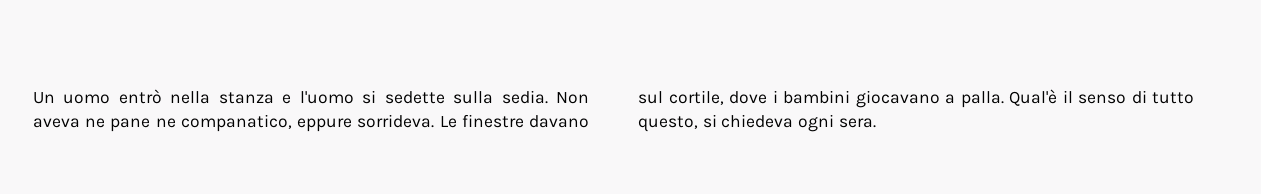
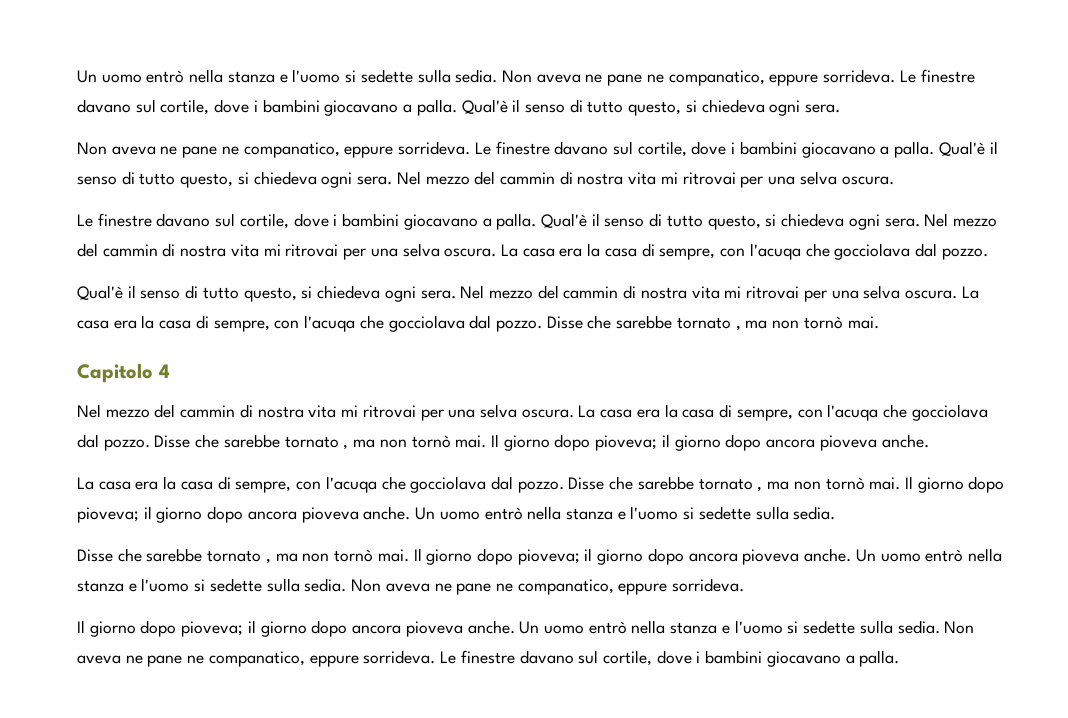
+ Non aveva ne pane ne companatico, eppure sorrideva. Le finestre davano sul cortile, dove i bambini giocavano a palla. Qual'è il senso di tutto questo, si chiedeva ogni sera. Nel mezzo del cammin di nostra vita mi ritrovai per una selva oscura.
+ Le finestre davano sul cortile, dove i bambini giocavano a palla. Qual'è il senso di tutto questo, si chiedeva ogni sera. Nel mezzo del cammin di nostra vita mi ritrovai per una selva oscura. La casa era la casa di sempre, con l'acuqa che gocciolava dal pozzo.
+ Qual'è il senso di tutto questo, si chiedeva ogni sera. Nel mezzo del cammin di nostra vita mi ritrovai per una selva oscura. La casa era la casa di sempre, con l'acuqa che gocciolava dal pozzo. Disse che sarebbe tornato , ma non tornò mai.
+ Capitolo 4
+ Nel mezzo del cammin di nostra vita mi ritrovai per una selva oscura. La casa era la casa di sempre, con l'acuqa che gocciolava dal pozzo. Disse che sarebbe tornato , ma non tornò mai. Il giorno dopo pioveva; il giorno dopo ancora pioveva anche.
+ La casa era la casa di sempre, con l'acuqa che gocciolava dal pozzo. Disse che sarebbe tornato , ma non tornò mai. Il giorno dopo pioveva; il giorno dopo ancora pioveva anche. Un uomo entrò nella stanza e l'uomo si sedette sulla sedia.
+ Disse che sarebbe tornato , ma non tornò mai. Il giorno dopo pioveva; il giorno dopo ancora pioveva anche. Un uomo entrò nella stanza e l'uomo si sedette sulla sedia. Non aveva ne pane ne companatico, eppure sorrideva.
+ Il giorno dopo pioveva; il giorno dopo ancora pioveva anche. Un uomo entrò nella stanza e l'uomo si sedette sulla sedia. Non aveva ne pane ne companatico, eppure sorrideva. Le finestre davano sul cortile, dove i bambini giocavano a palla.

